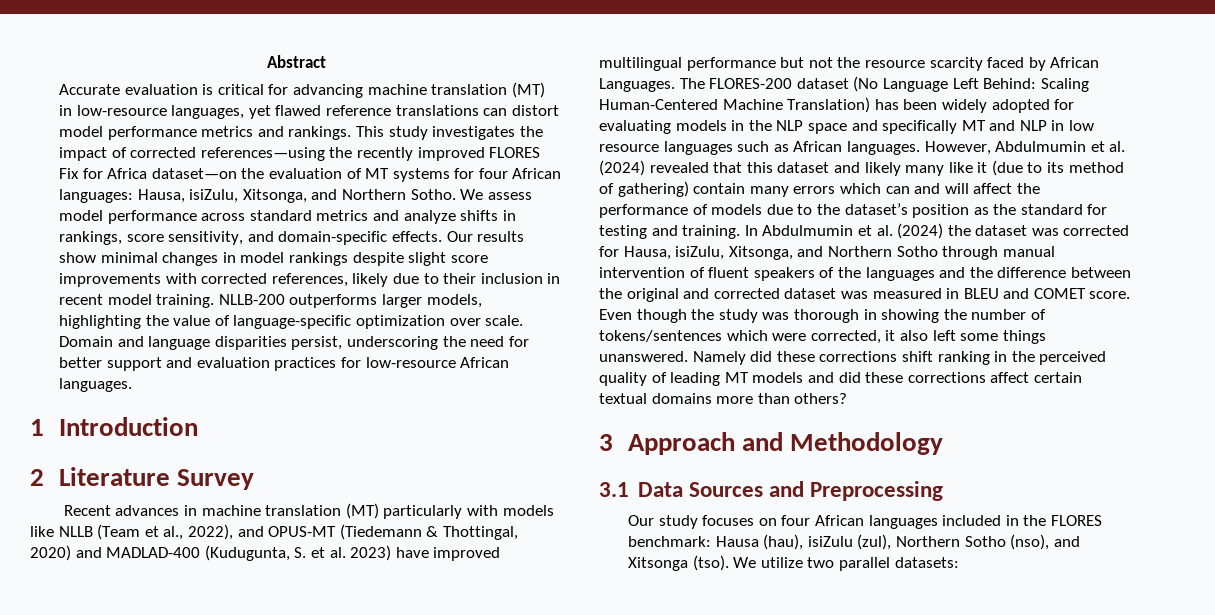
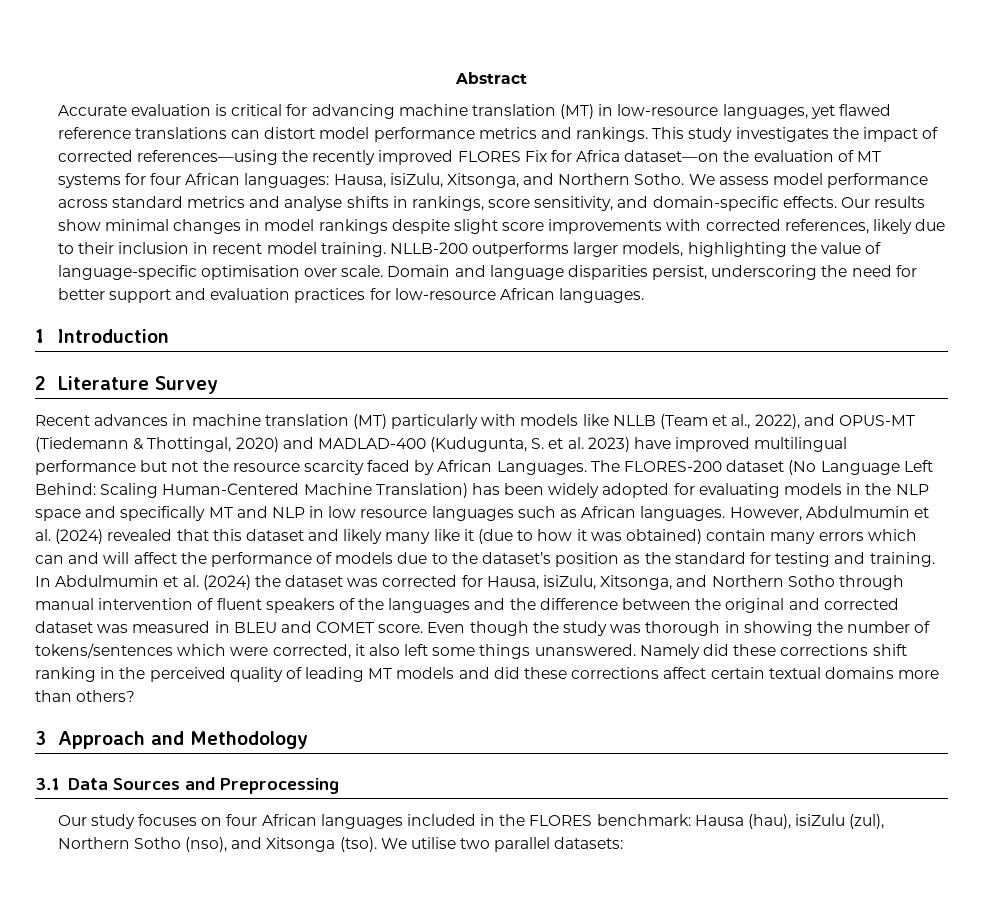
- We assess model performance across standard metrics and analyze shifts in rankings, score sensitivity, and domain-specific effects.
+ We assess model performance across standard metrics and analyse shifts in rankings, score sensitivity, and domain-specific effects.
- NLLB-200 outperforms larger models, highlighting the value of language-specific optimization over scale.
+ NLLB-200 outperforms larger models, highlighting the value of language-specific optimisation over scale.
- However, Abdulmumin et al. (2024) revealed that this dataset and likely many like it (due to its method of gathering) contain many errors which can and will affect the performance of models due to the dataset’s position as the standard for testing and training.
+ However, Abdulmumin et al. (2024) revealed that this dataset and likely many like it (due to how it was obtained) contain many errors which can and will affect the performance of models due to the dataset’s position as the standard for testing and training.
- We utilize two parallel datasets:
+ We utilise two parallel datasets:

